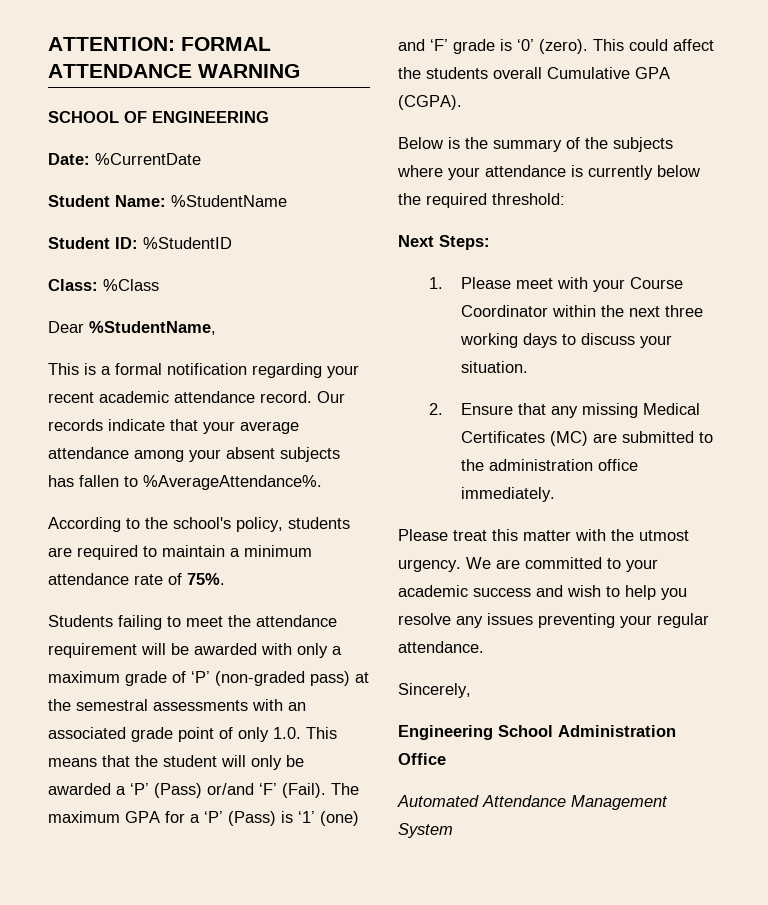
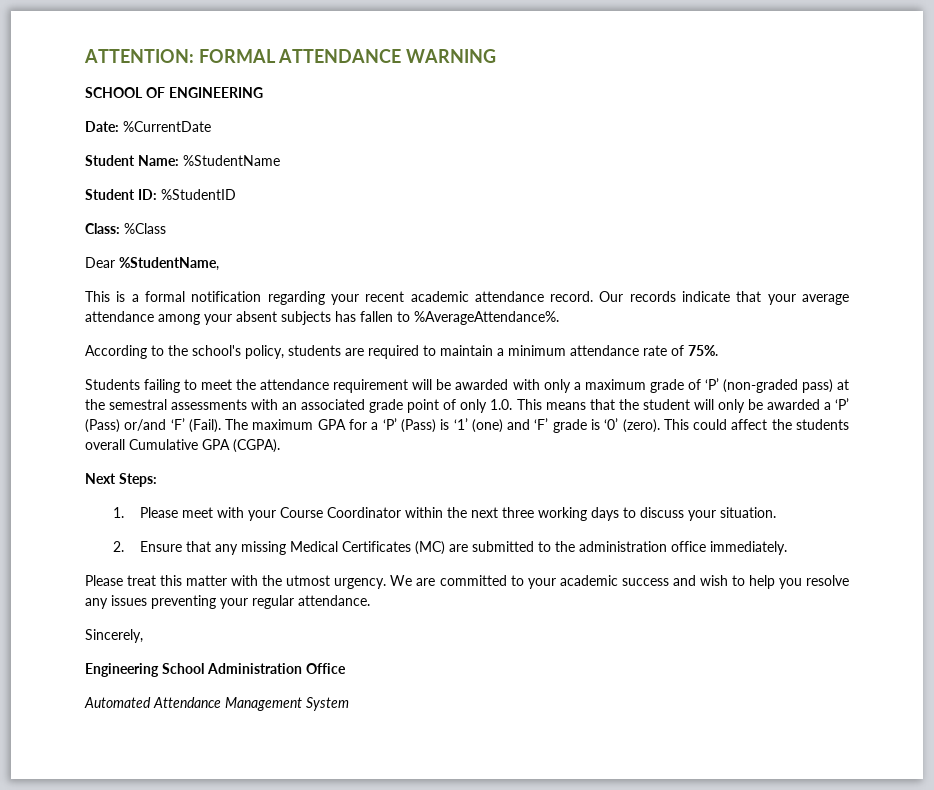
- Below is the summary of the subjects where your attendance is currently below the required threshold:

